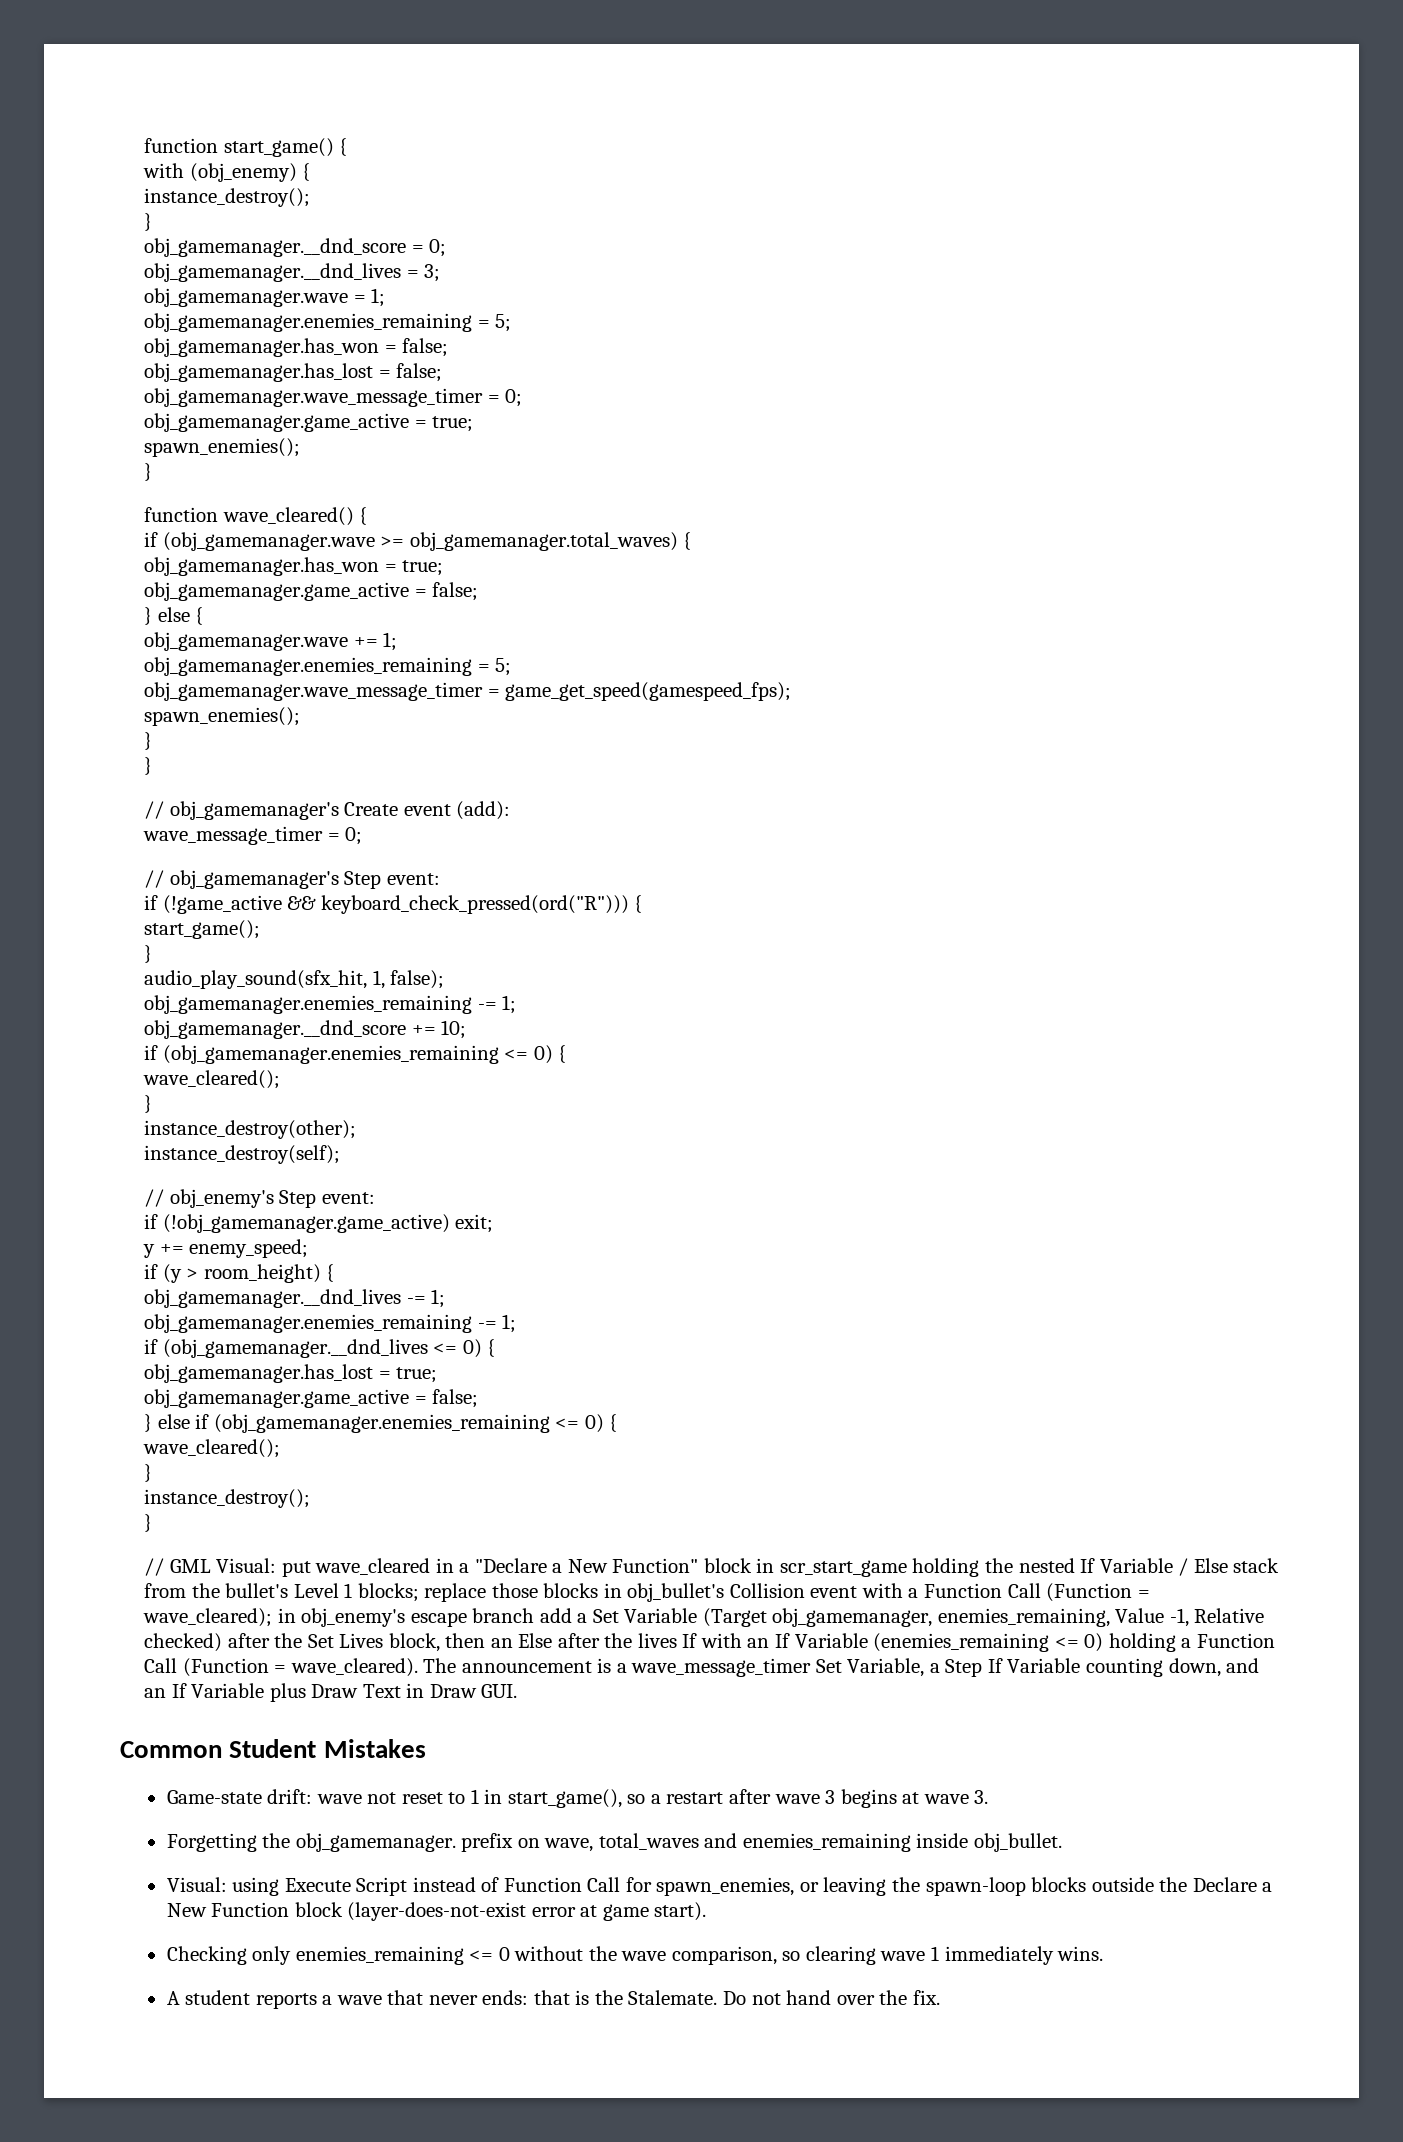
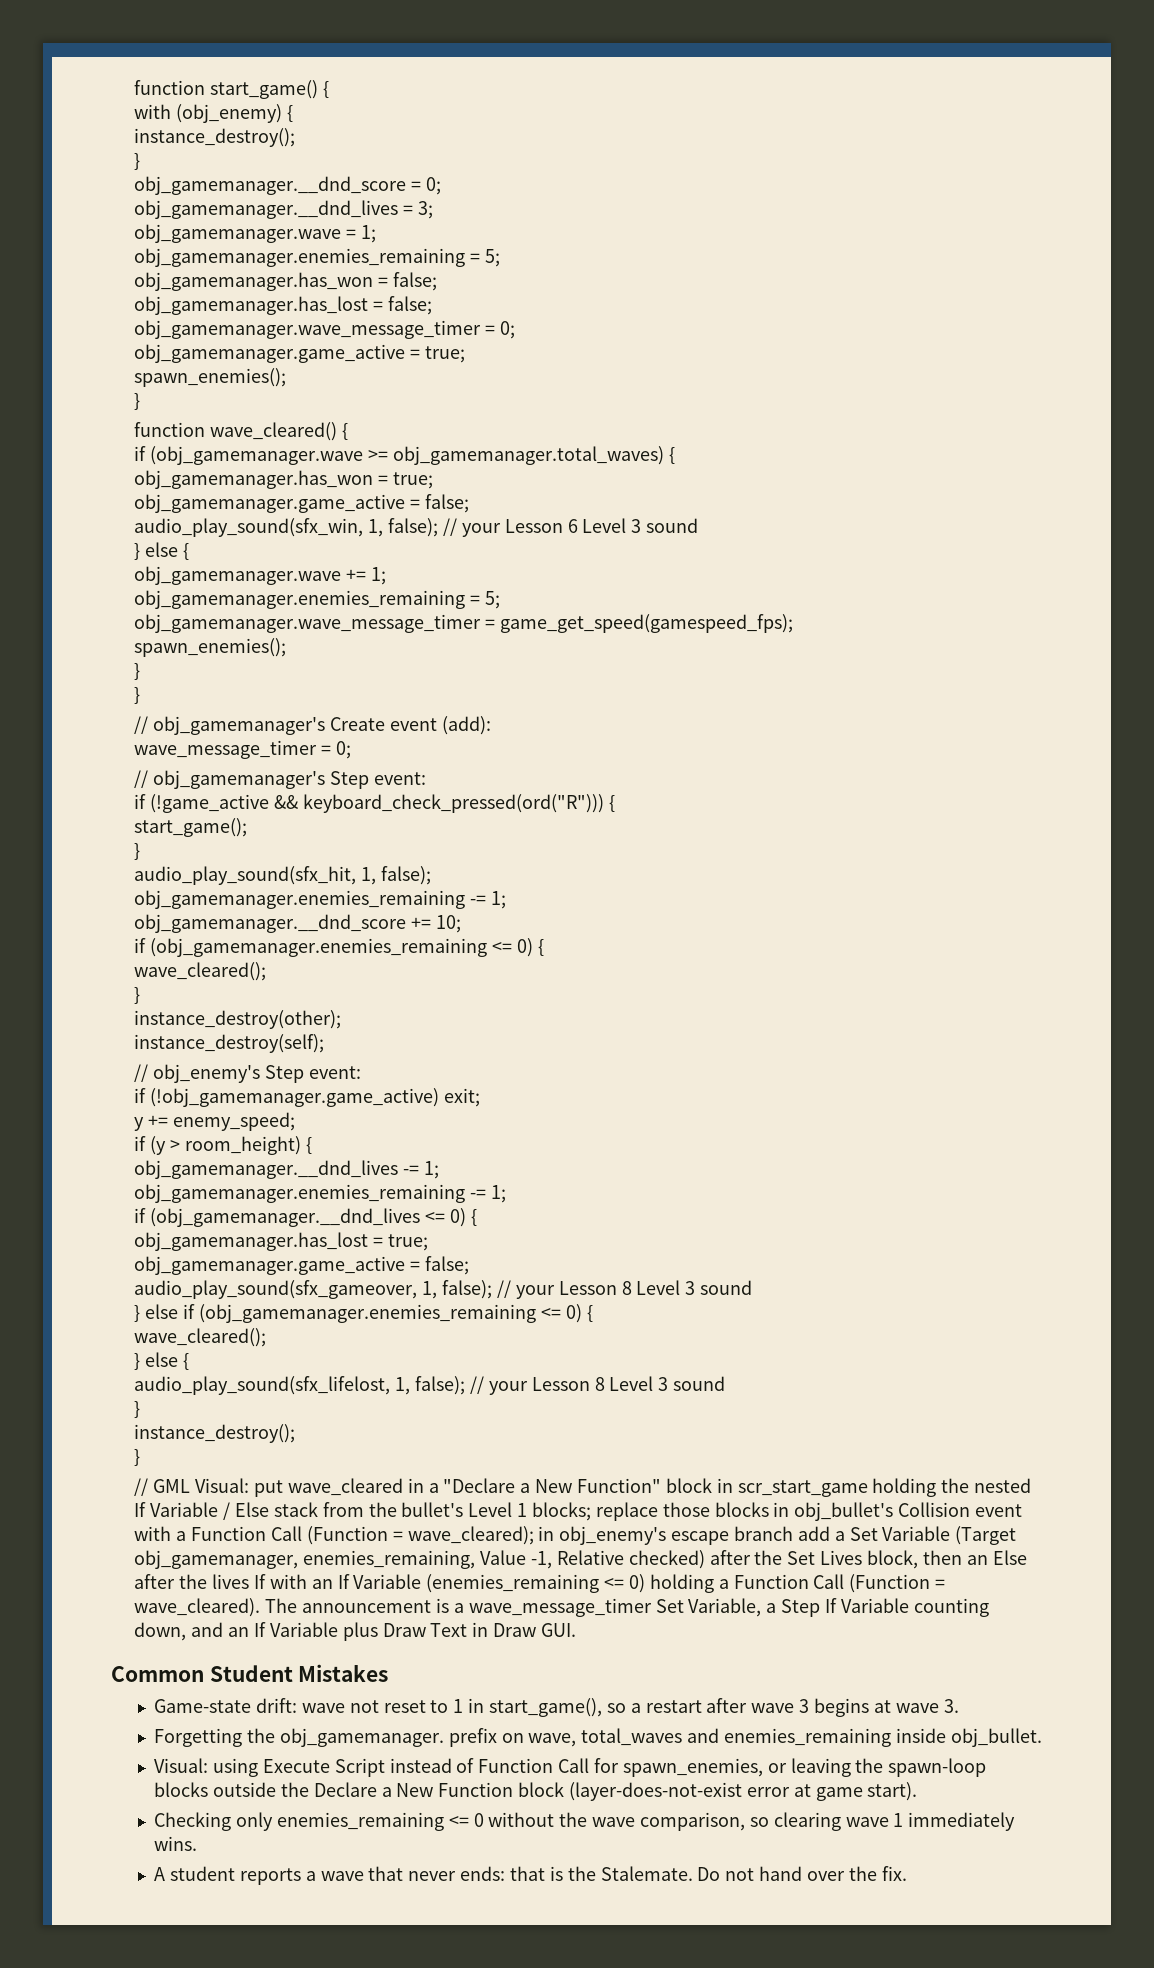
+ audio_play_sound(sfx_win, 1, false); // your Lesson 6 Level 3 sound
+ audio_play_sound(sfx_gameover, 1, false); // your Lesson 8 Level 3 sound
  } else if (obj_gamemanager.enemies_remaining <= 0) {
  wave_cleared();
+ } else {
+ audio_play_sound(sfx_lifelost, 1, false); // your Lesson 8 Level 3 sound

